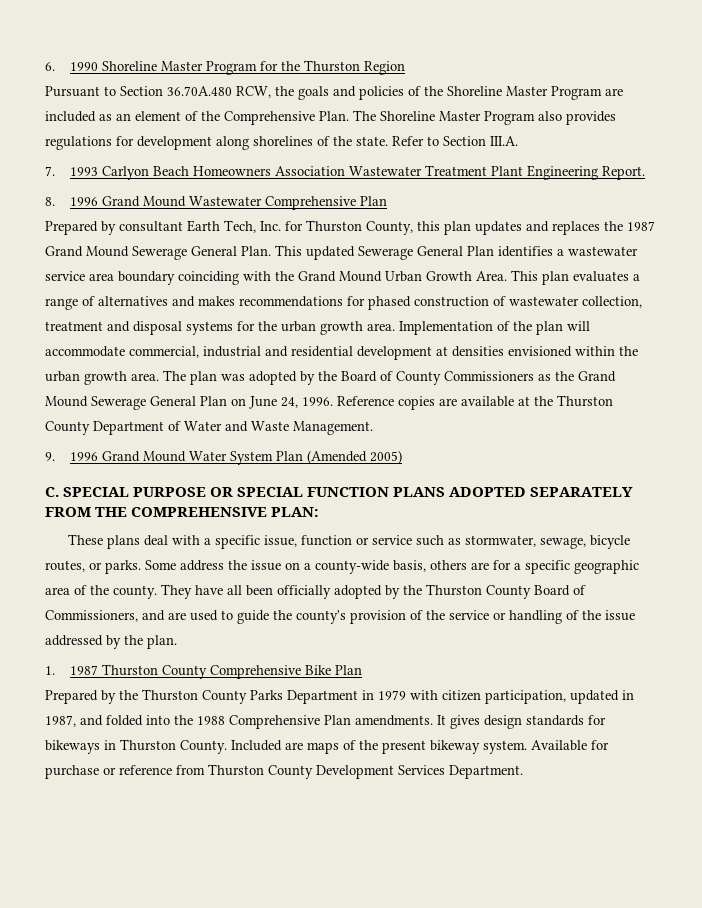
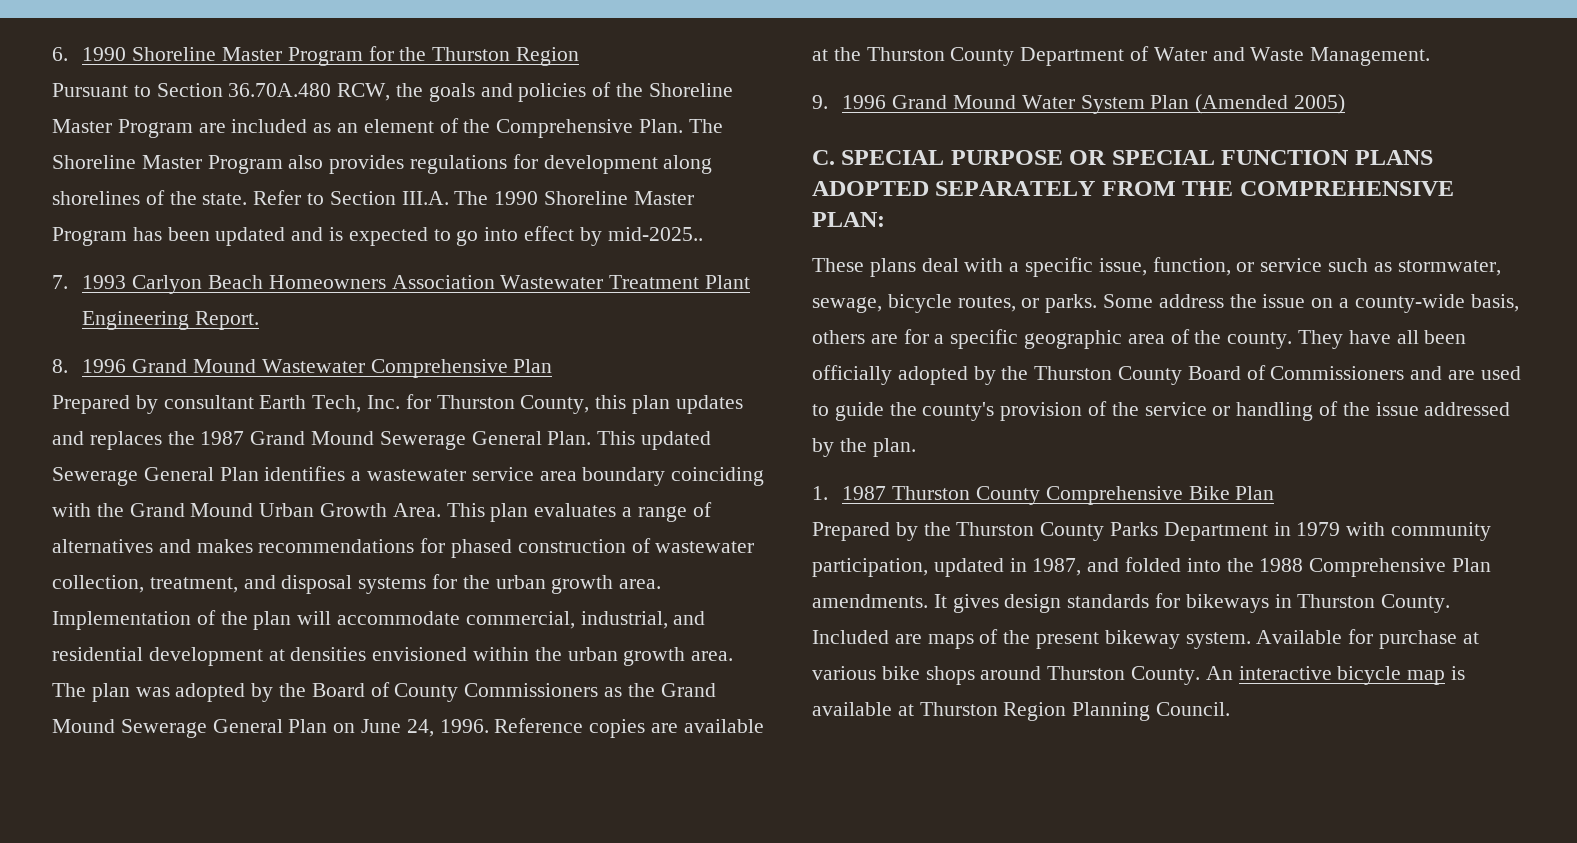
- Refer to Section III.A.
+ Refer to Section III.A. The 1990 Shoreline Master Program has been updated and is expected to go into effect by mid-2025..
- This plan evaluates a range of alternatives and makes recommendations for phased construction of wastewater collection, treatment and disposal systems for the urban growth area.
+ This plan evaluates a range of alternatives and makes recommendations for phased construction of wastewater collection, treatment, and disposal systems for the urban growth area.
- Implementation of the plan will accommodate commercial, industrial and residential development at densities envisioned within the urban growth area.
+ Implementation of the plan will accommodate commercial, industrial, and residential development at densities envisioned within the urban growth area.
- These plans deal with a specific issue, function or service such as stormwater, sewage, bicycle routes, or parks.
+ These plans deal with a specific issue, function, or service such as stormwater, sewage, bicycle routes, or parks.
- They have all been officially adopted by the Thurston County Board of Commissioners, and are used to guide the county's provision of the service or handling of the issue addressed by the plan.
+ They have all been officially adopted by the Thurston County Board of Commissioners and are used to guide the county's provision of the service or handling of the issue addressed by the plan.
- Prepared by the Thurston County Parks Department in 1979 with citizen participation, updated in 1987, and folded into the 1988 Comprehensive Plan amendments.
+ Prepared by the Thurston County Parks Department in 1979 with community participation, updated in 1987, and folded into the 1988 Comprehensive Plan amendments.
- Available for purchase or reference from Thurston County Development Services Department.
+ Available for purchase at various bike shops around Thurston County. An interactive bicycle map is available at Thurston Region Planning Council.

